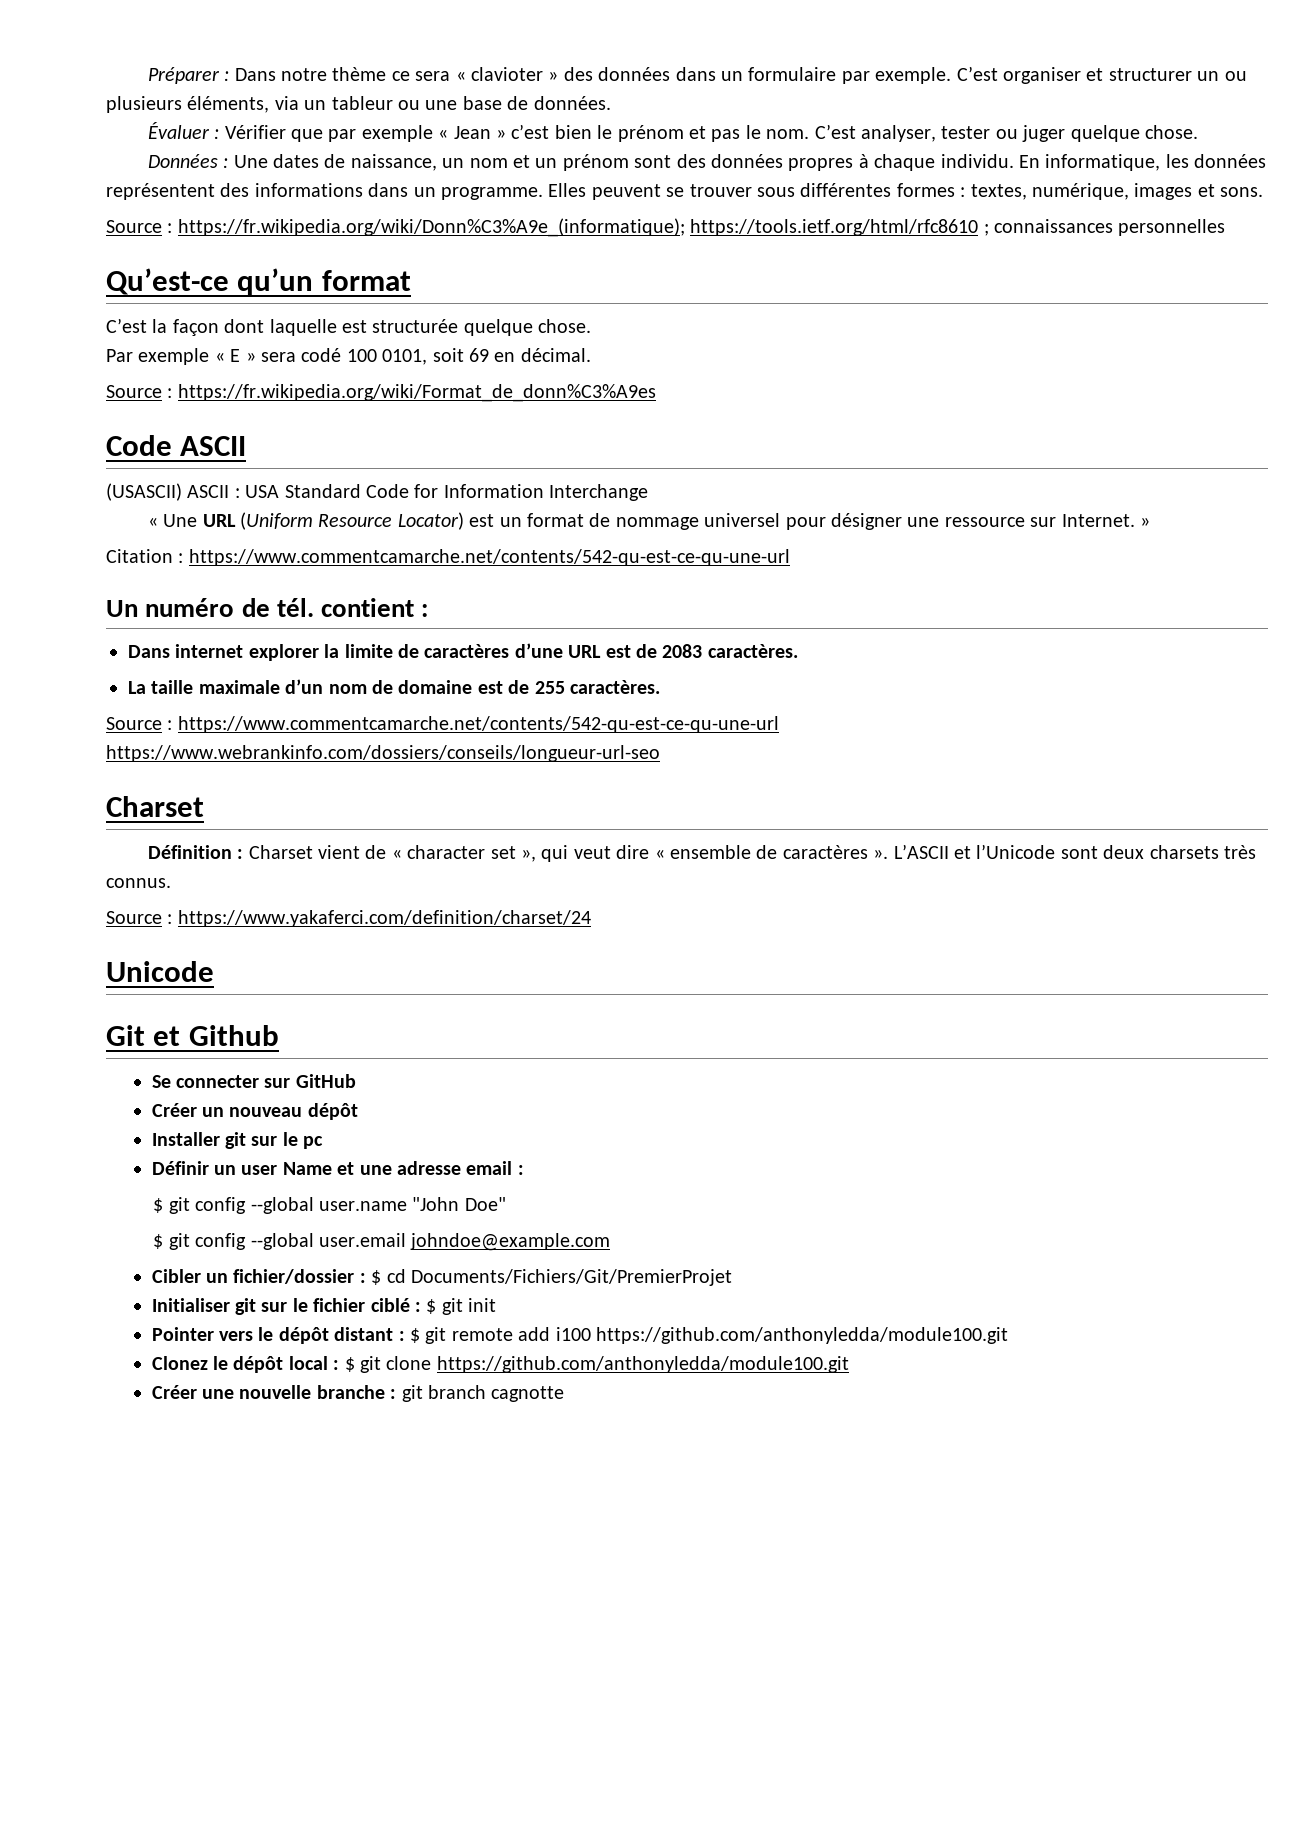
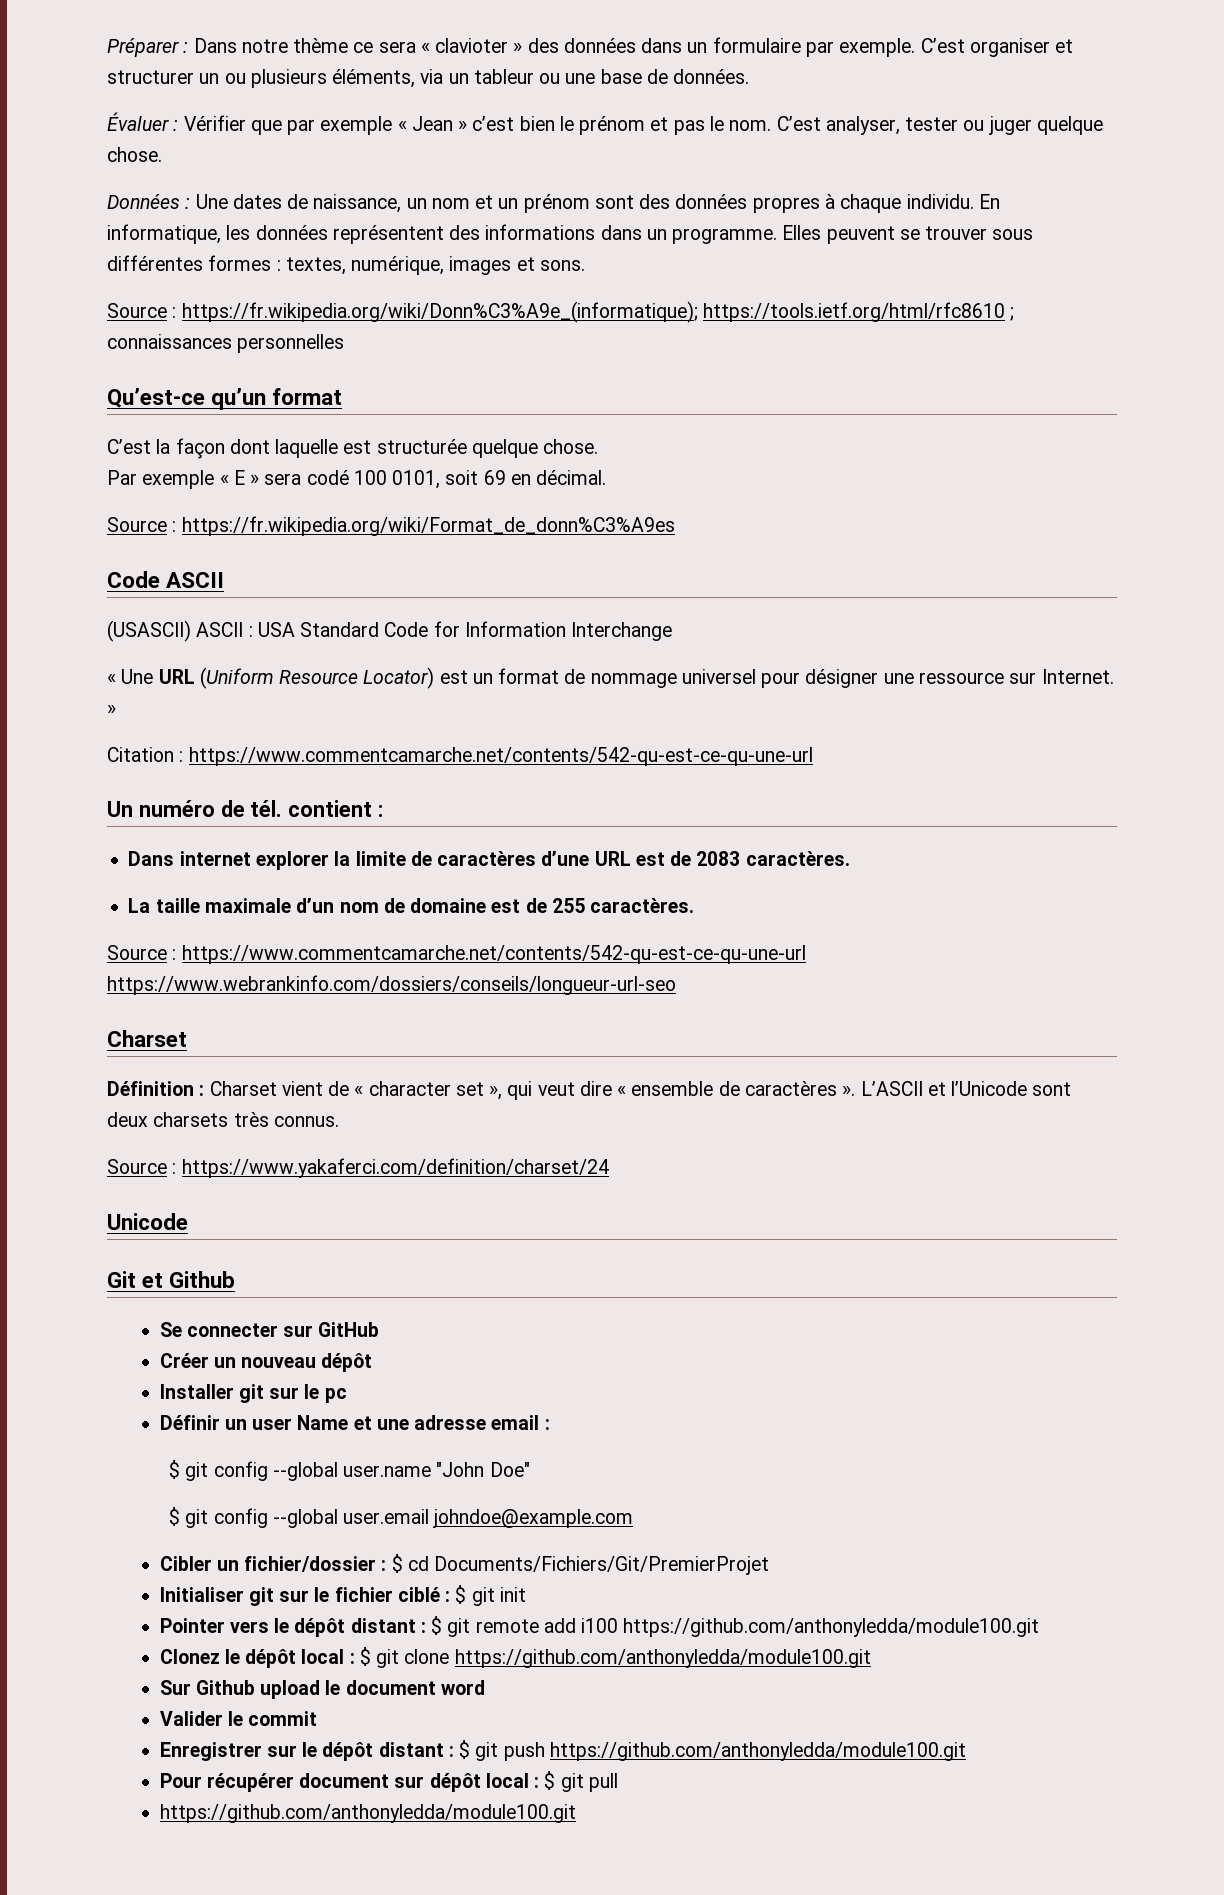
- Créer une nouvelle branche : git branch cagnotte
+ Sur Github upload le document word
+ Valider le commit
+ Enregistrer sur le dépôt distant : $ git push https://github.com/anthonyledda/module100.git
+ Pour récupérer document sur dépôt local : $ git pull
+ https://github.com/anthonyledda/module100.git

